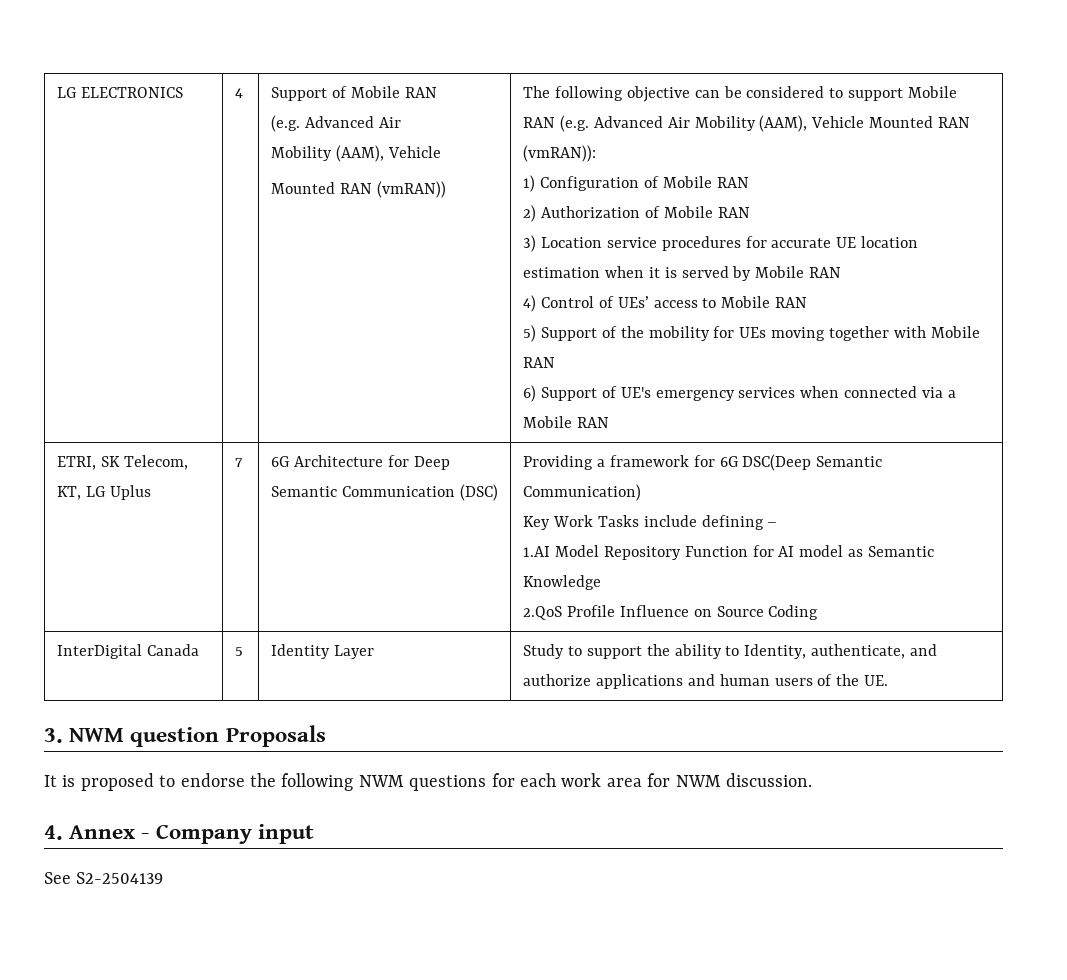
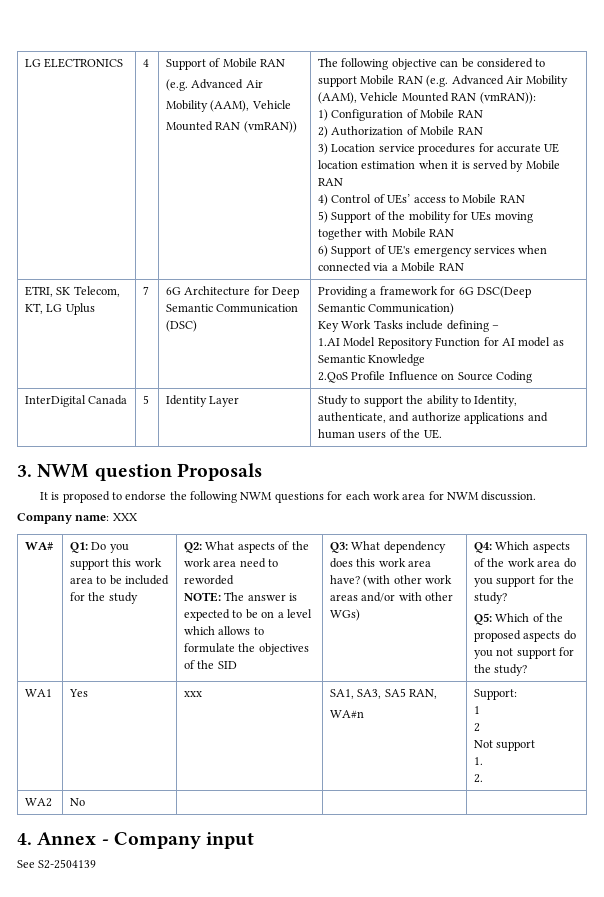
+ Company name: XXX
+ WA# | Q1: Do you support this work area to be included for the study | Q2: What aspects of the work area need to reworded
+ NOTE: The answer is expected to be on a level which allows to formulate the objectives of the SID | Q3: What dependency does this work area have? (with other work areas and/or with other WGs) | Q4: Which aspects of the work area do you support for the study?
+ Q5: Which of the proposed aspects do you not support for the study?
+ WA1 | Yes | xxx | SA1, SA3, SA5 RAN,
+ WA#n | Support:
+ 1
+ 2
+ Not support
+ 1.
+ 2.
+ WA2 | No | | |

